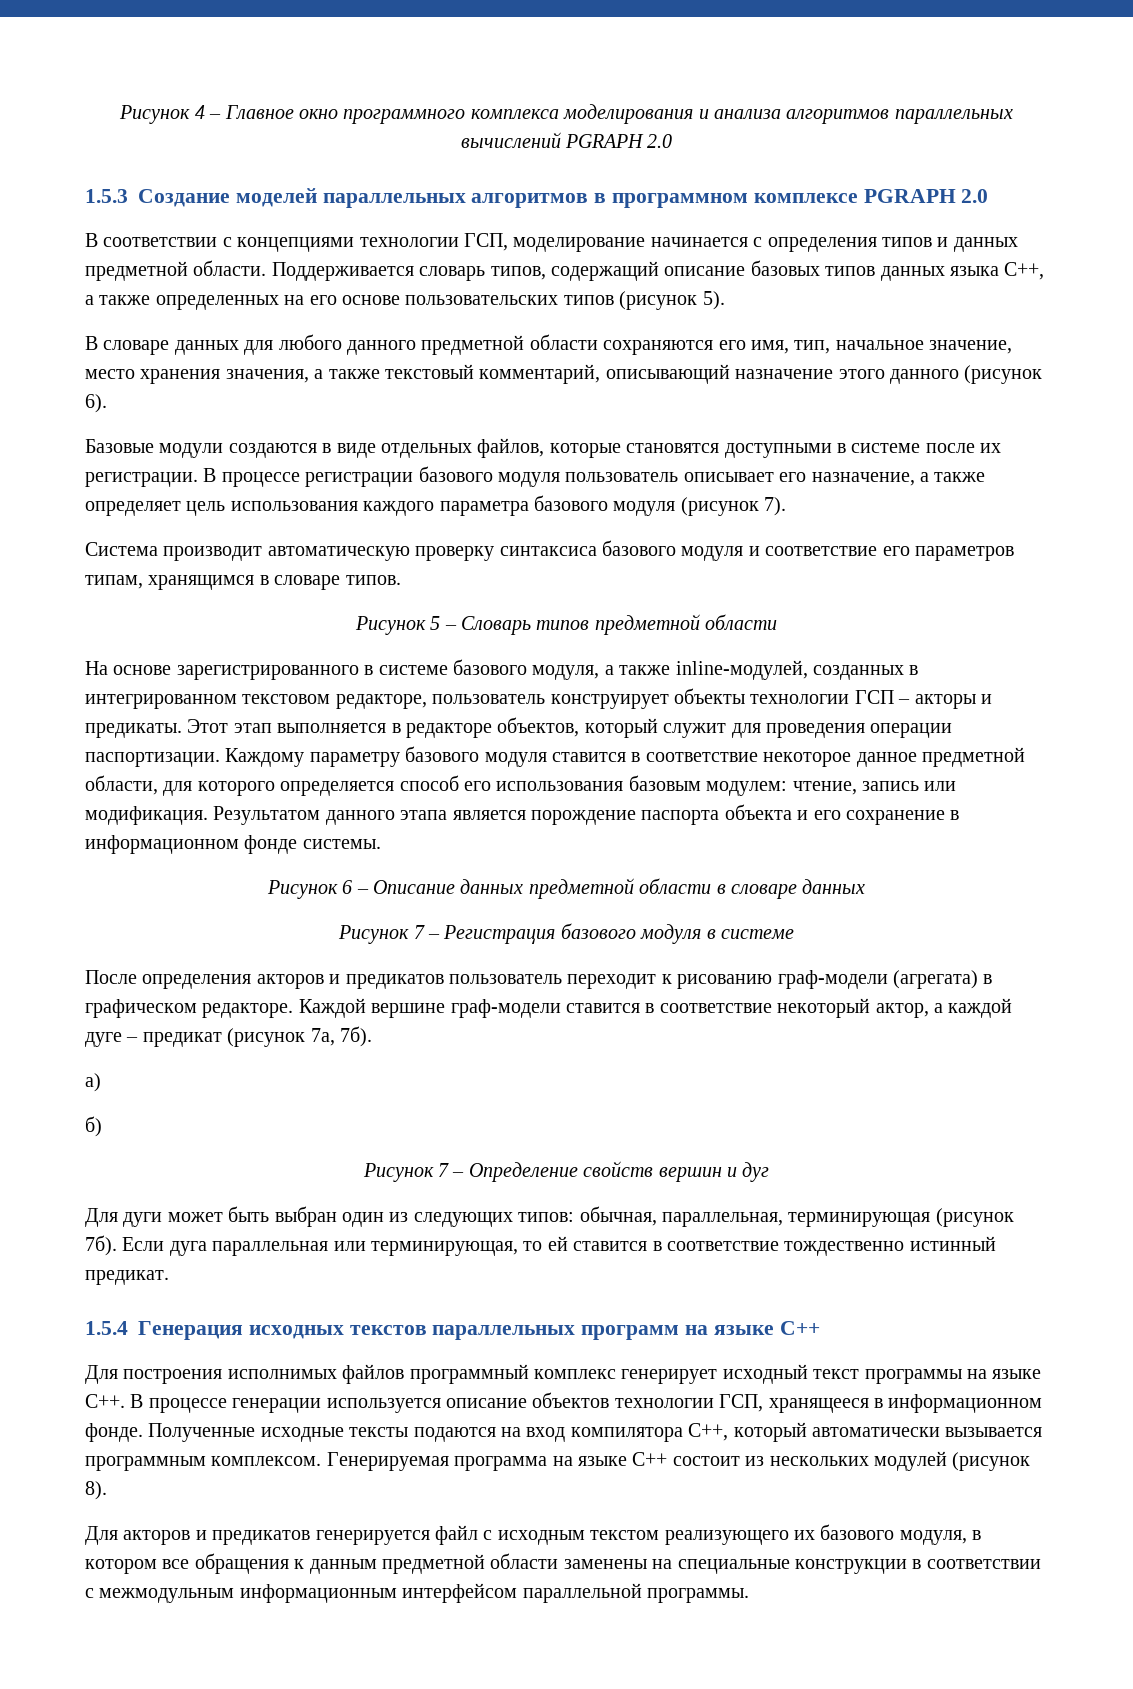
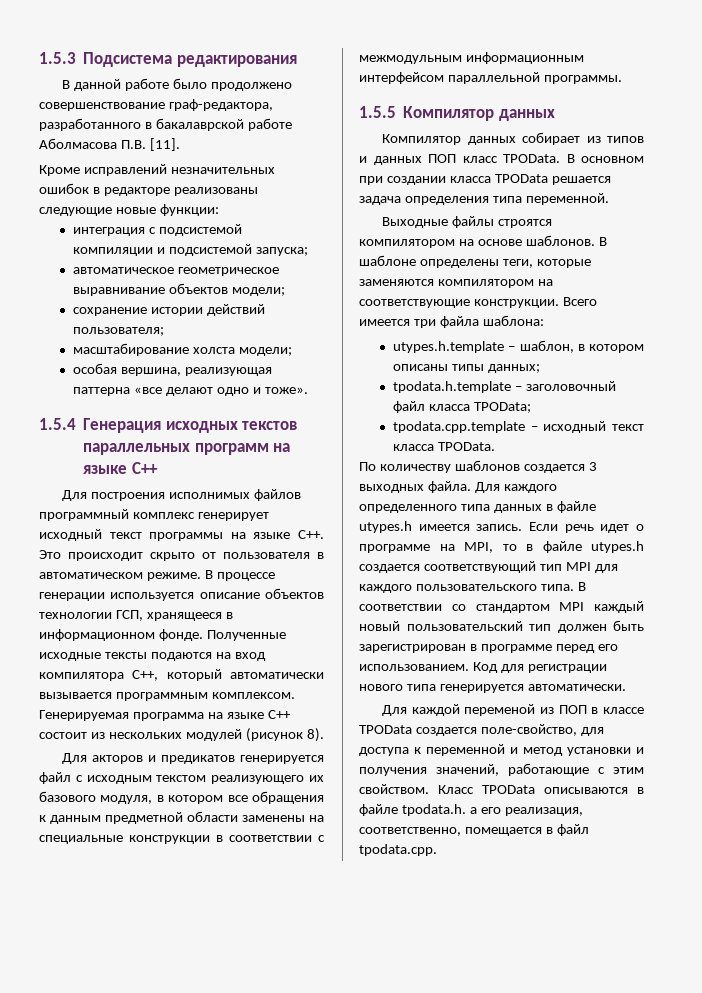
- Рисунок 4 – Главное окно программного комплекса моделирования и анализа алгоритмов параллельных вычислений PGRAPH 2.0
- 1.5.3 Создание моделей параллельных алгоритмов в программном комплексе PGRAPH 2.0
- В соответствии с концепциями технологии ГСП, моделирование начинается с определения типов и данных предметной области. Поддерживается словарь типов, содержащий описание базовых типов данных языка С++, а также определенных на его основе пользовательских типов (рисунок 5).
- В словаре данных для любого данного предметной области сохраняются его имя, тип, начальное значение, место хранения значения, а также текстовый комментарий, описывающий назначение этого данного (рисунок 6).
- Базовые модули создаются в виде отдельных файлов, которые становятся доступными в системе после их регистрации. В процессе регистрации базового модуля пользователь описывает его назначение, а также определяет цель использования каждого параметра базового модуля (рисунок 7).
- Система производит автоматическую проверку синтаксиса базового модуля и соответствие его параметров типам, хранящимся в словаре типов.
- Рисунок 5 – Словарь типов предметной области
- На основе зарегистрированного в системе базового модуля, а также inline-модулей, созданных в интегрированном текстовом редакторе, пользователь конструирует объекты технологии ГСП – акторы и предикаты. Этот этап выполняется в редакторе объектов, который служит для проведения операции паспортизации. Каждому параметру базового модуля ставится в соответствие некоторое данное предметной области, для которого определяется способ его использования базовым модулем: чтение, запись или модификация. Результатом данного этапа является порождение паспорта объекта и его сохранение в информационном фонде системы.
- Рисунок 6 – Описание данных предметной области в словаре данных
- Рисунок 7 – Регистрация базового модуля в системе
- После определения акторов и предикатов пользователь переходит к рисованию граф-модели (агрегата) в графическом редакторе. Каждой вершине граф-модели ставится в соответствие некоторый актор, а каждой дуге – предикат (рисунок 7а, 7б).
- а)
- б)
- Рисунок 7 – Определение свойств вершин и дуг
- Для дуги может быть выбран один из следующих типов: обычная, параллельная, терминирующая (рисунок 7б). Если дуга параллельная или терминирующая, то ей ставится в соответствие тождественно истинный предикат.
+ 1.5.3 Подсистема редактирования
+ В данной работе было продолжено совершенствование граф-редактора, разработанного в бакалаврской работе Аболмасова П.В. [11].
+ Кроме исправлений незначительных ошибок в редакторе реализованы следующие новые функции:
+ интеграция с подсистемой компиляции и подсистемой запуска;
+ автоматическое геометрическое выравнивание объектов модели;
+ сохранение истории действий пользователя;
+ масштабирование холста модели;
+ особая вершина, реализующая паттерна «все делают одно и тоже».
- Для построения исполнимых файлов программный комплекс генерирует исходный текст программы на языке С++. В процессе генерации используется описание объектов технологии ГСП, хранящееся в информационном фонде.
+ Для построения исполнимых файлов программный комплекс генерирует исходный текст программы на языке С++. Это происходит скрыто от пользователя в автоматическом режиме. В процессе генерации используется описание объектов технологии ГСП, хранящееся в информационном фонде.
+ 1.5.5 Компилятор данных
+ Компилятор данных собирает из типов и данных ПОП класс TPOData. В основном при создании класса TPOData решается задача определения типа переменной.
+ Выходные файлы строятся компилятором на основе шаблонов. В шаблоне определены теги, которые заменяются компилятором на соответствующие конструкции. Всего имеется три файла шаблона:
+ utypes.h.template – шаблон, в котором описаны типы данных;
+ tpodata.h.template – заголовочный файл класса TPOData;
+ tpodata.cpp.template – исходный текст класса TPOData.
+ По количеству шаблонов создается 3 выходных файла. Для каждого определенного типа данных в файле utypes.h имеется запись. Если речь идет о программе на MPI, то в файле utypes.h создается соответствующий тип MPI для каждого пользовательского типа. В соответствии со стандартом MPI каждый новый пользовательский тип должен быть зарегистрирован в программе перед его использованием. Код для регистрации нового типа генерируется автоматически.
+ Для каждой переменой из ПОП в классе TPOData создается поле-свойство, для доступа к переменной и метод установки и получения значений, работающие с этим свойством. Класс TPOData описываются в файле tpodata.h. а его реализация, соответственно, помещается в файл tpodata.cpp.

